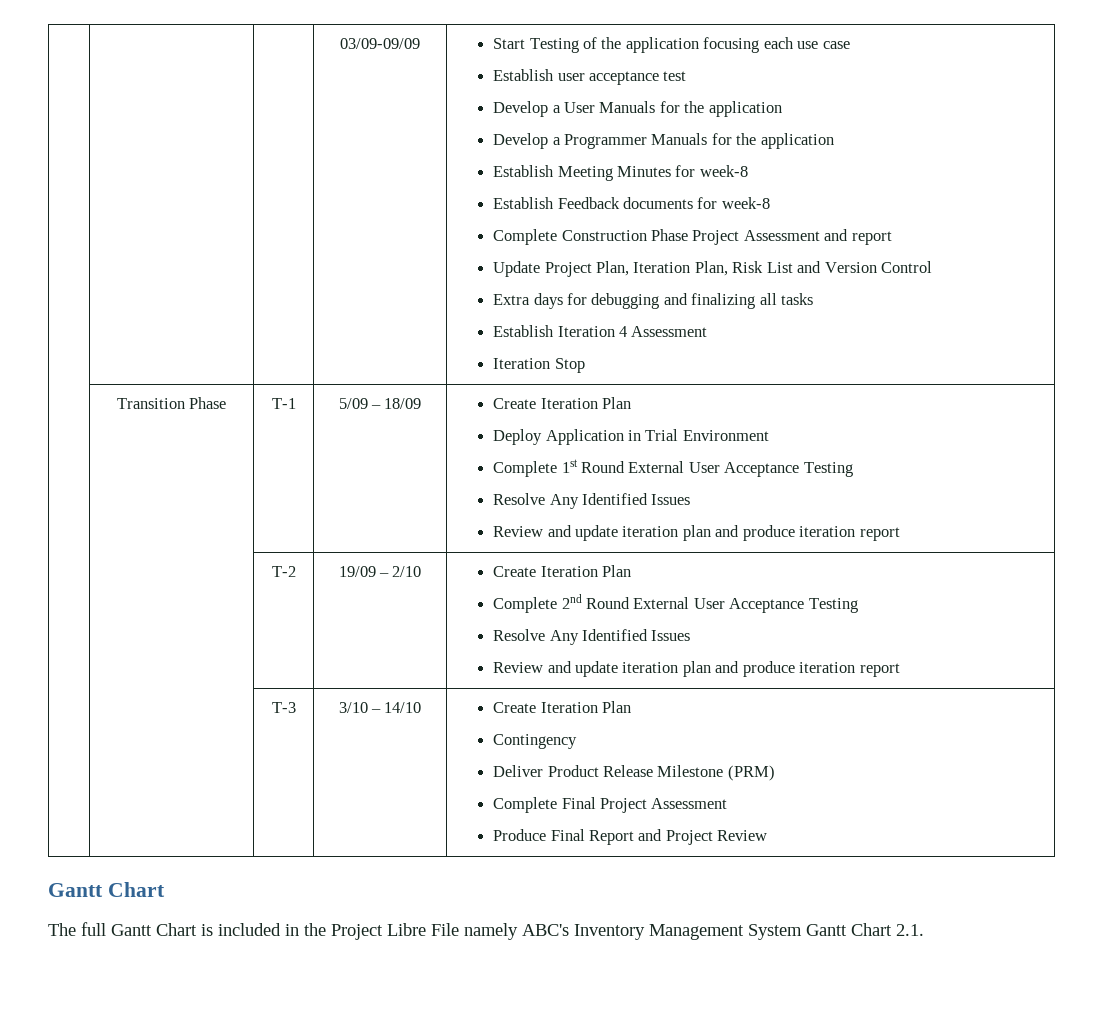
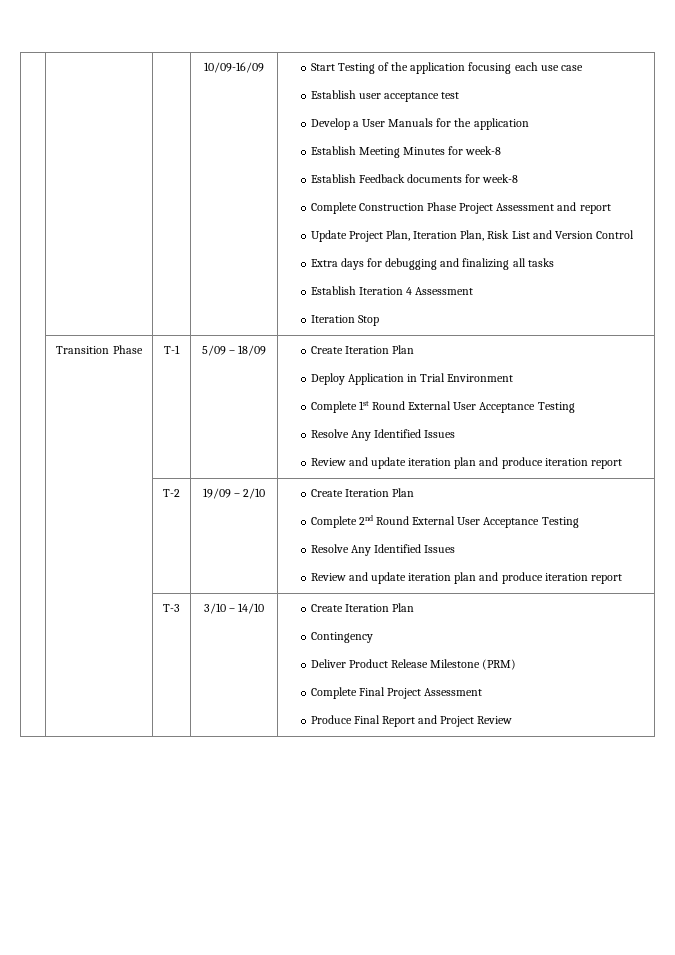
- 03/09-09/09
+ 10/09-16/09
- Develop a Programmer Manuals for the application
  | | T-3 | 3/10 – 14/10 | Create Iteration Plan
  Contingency
  Deliver Product Release Milestone (PRM)
  Complete Final Project Assessment
  Produce Final Report and Project Review
- Gantt Chart
- The full Gantt Chart is included in the Project Libre File namely ABC's Inventory Management System Gantt Chart 2.1.

